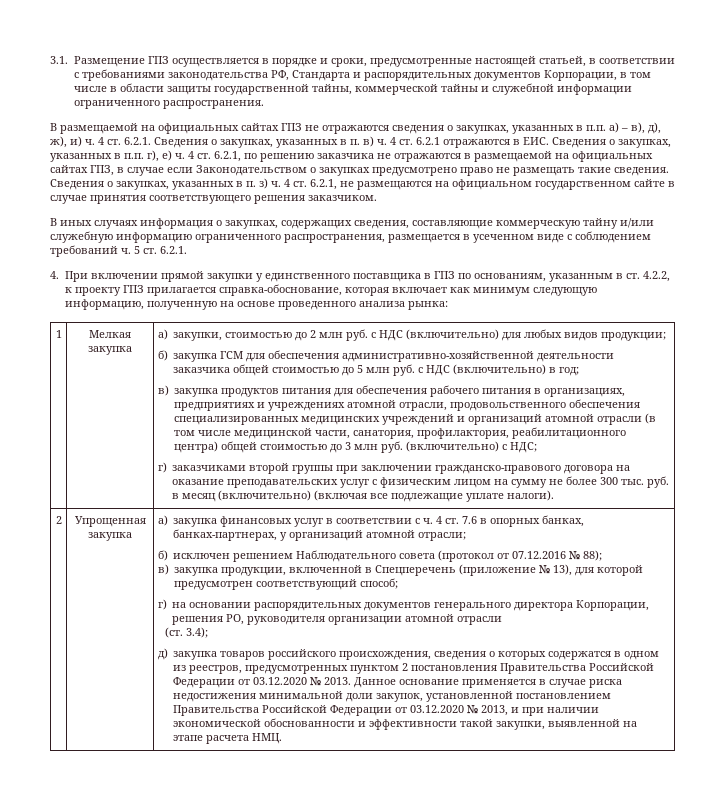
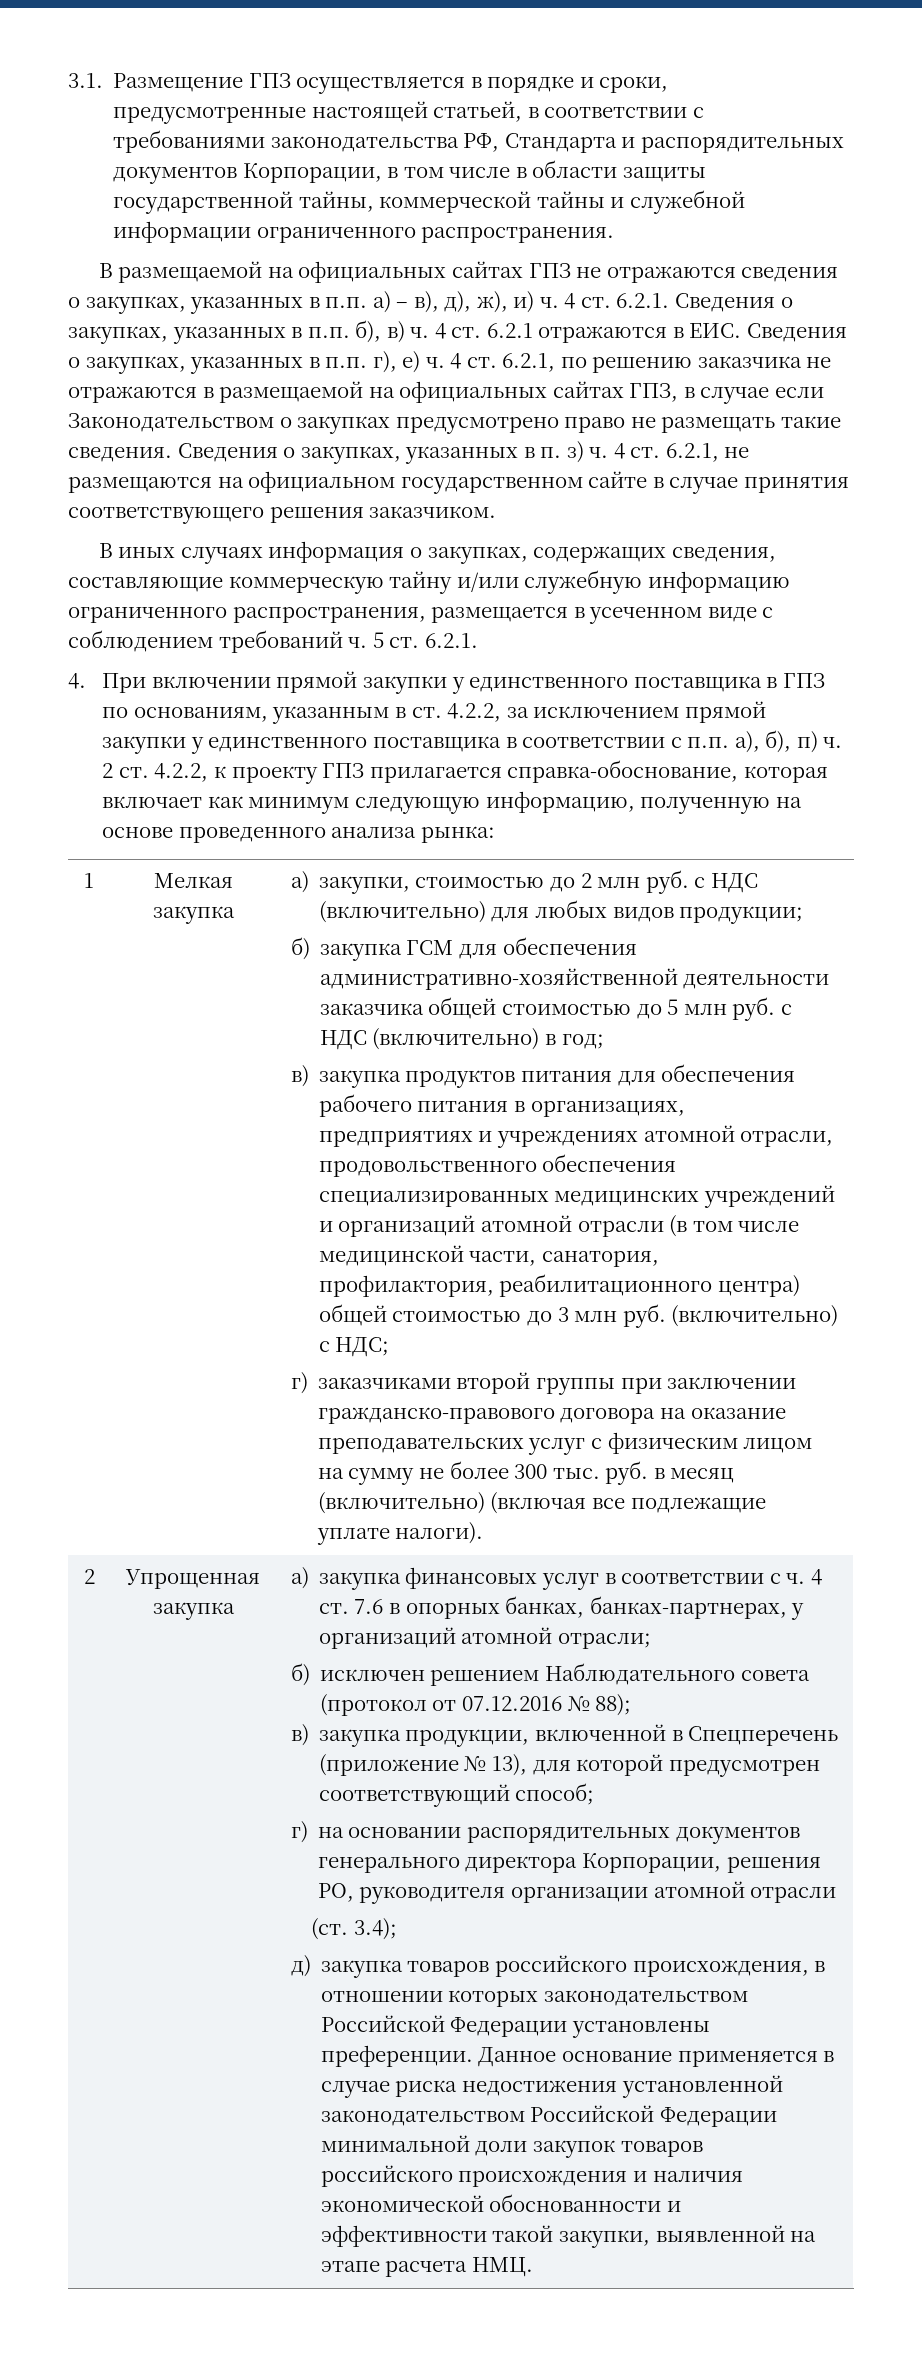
- В размещаемой на официальных сайтах ГПЗ не отражаются сведения о закупках, указанных в п.п. а) – в), д), ж), и) ч. 4 ст. 6.2.1. Сведения о закупках, указанных в п. в) ч. 4 ст. 6.2.1 отражаются в ЕИС. Сведения о закупках, указанных в п.п. г), е) ч. 4 ст. 6.2.1, по решению заказчика не отражаются в размещаемой на официальных сайтах ГПЗ, в случае если Законодательством о закупках предусмотрено право не размещать такие сведения.
+ В размещаемой на официальных сайтах ГПЗ не отражаются сведения о закупках, указанных в п.п. а) – в), д), ж), и) ч. 4 ст. 6.2.1. Сведения о закупках, указанных в п.п. б), в) ч. 4 ст. 6.2.1 отражаются в ЕИС. Сведения о закупках, указанных в п.п. г), е) ч. 4 ст. 6.2.1, по решению заказчика не отражаются в размещаемой на официальных сайтах ГПЗ, в случае если Законодательством о закупках предусмотрено право не размещать такие сведения.
- 4. При включении прямой закупки у единственного поставщика в ГПЗ по основаниям, указанным в ст. 4.2.2, к проекту ГПЗ прилагается справка-обоснование, которая включает как минимум следующую информацию, полученную на основе проведенного анализа рынка:
+ 4. При включении прямой закупки у единственного поставщика в ГПЗ по основаниям, указанным в ст. 4.2.2, за исключением прямой закупки у единственного поставщика в соответствии с п.п. а), б), п) ч. 2 ст. 4.2.2, к проекту ГПЗ прилагается справка-обоснование, которая включает как минимум следующую информацию, полученную на основе проведенного анализа рынка:
- д) закупка товаров российского происхождения, сведения о которых содержатся в одном из реестров, предусмотренных пунктом 2 постановления Правительства Российской Федерации от 03.12.2020 № 2013.
+ д) закупка товаров российского происхождения, в отношении которых законодательством Российской Федерации установлены преференции.
- Данное основание применяется в случае риска недостижения минимальной доли закупок, установленной постановлением Правительства Российской Федерации от 03.12.2020 № 2013, и при наличии экономической обоснованности и эффективности такой закупки, выявленной на этапе расчета НМЦ.
+ Данное основание применяется в случае риска недостижения установленной законодательством Российской Федерации минимальной доли закупок товаров российского происхождения и наличия экономической обоснованности и эффективности такой закупки, выявленной на этапе расчета НМЦ.

